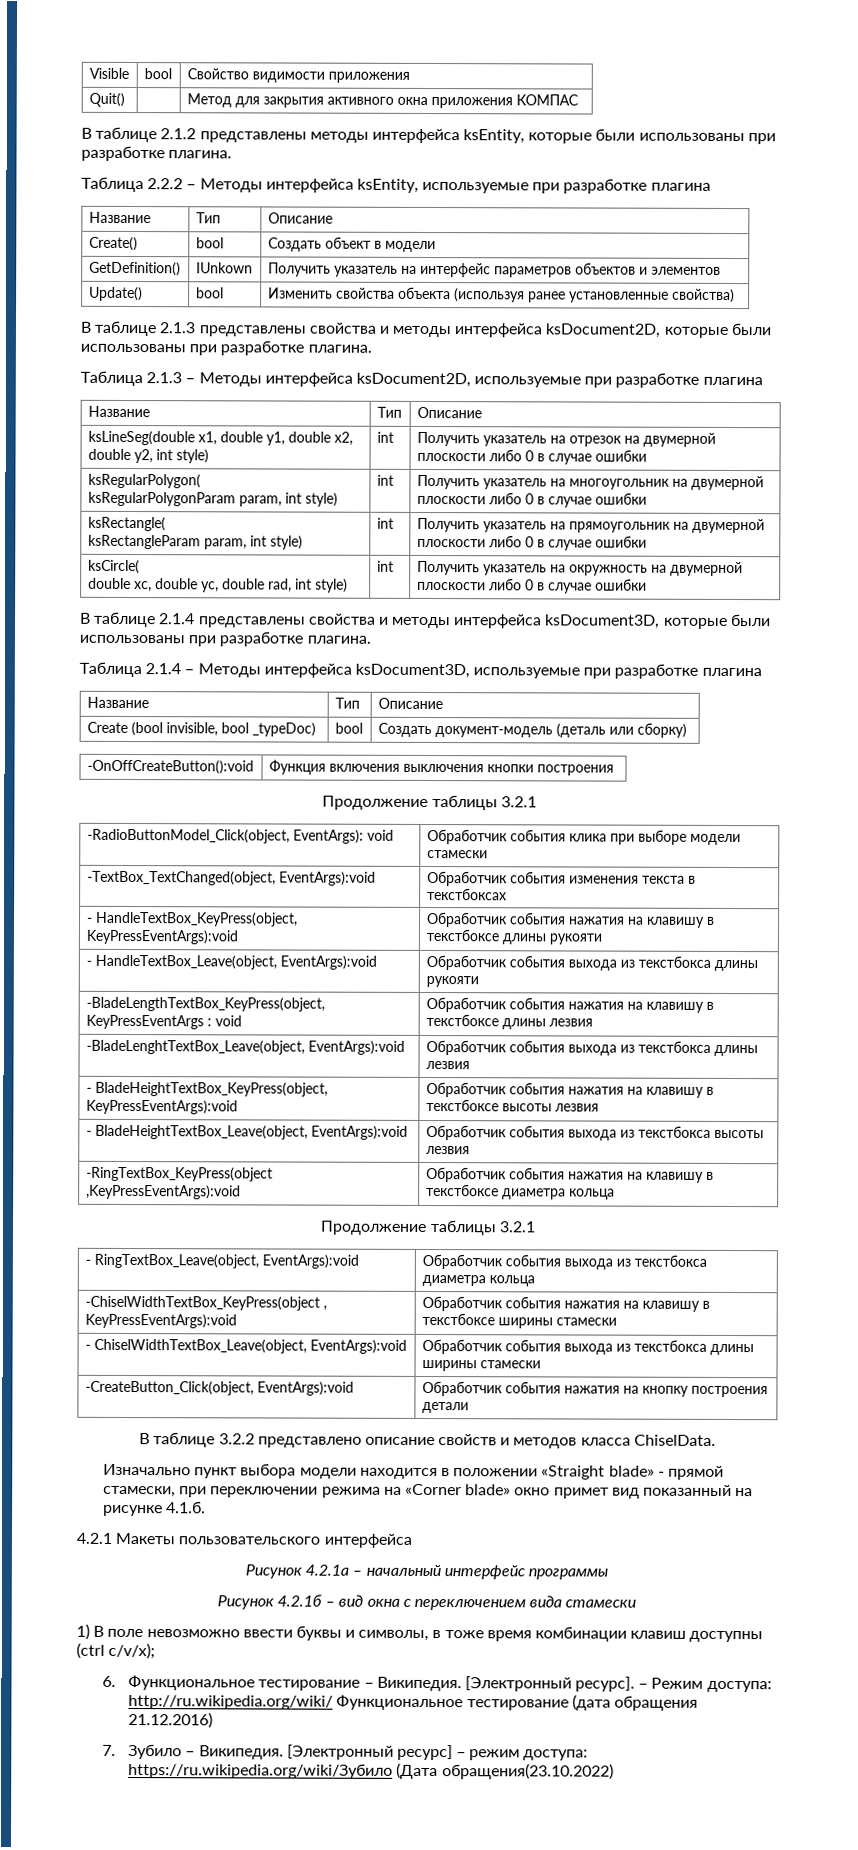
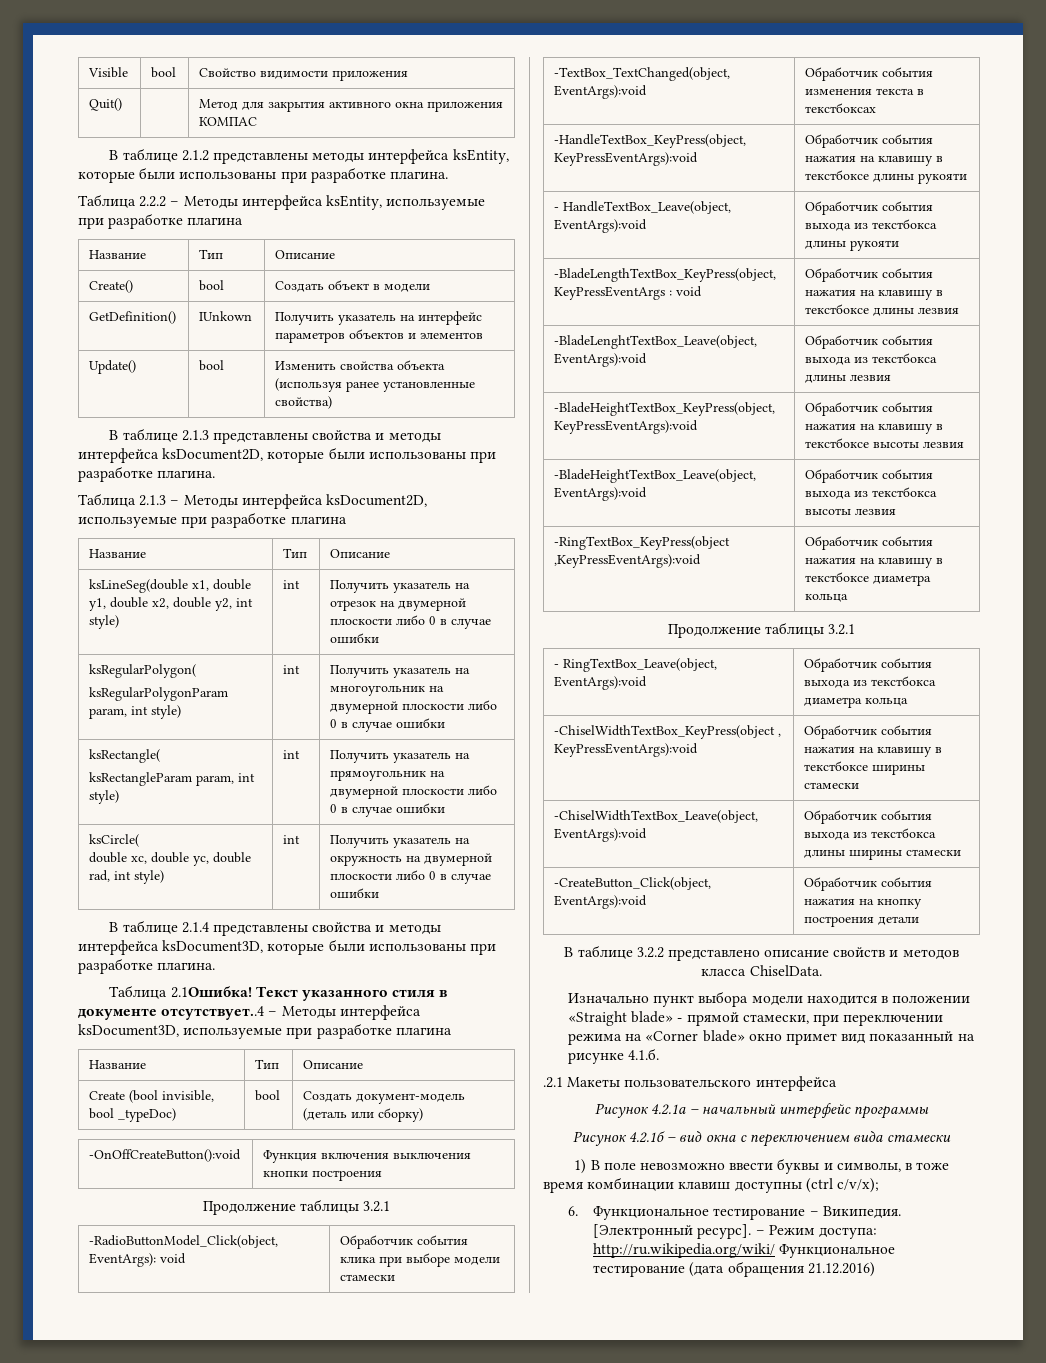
- Таблица 2.1.4 – Методы интерфейса ksDocument3D, используемые при разработке плагина
+ Таблица 2.1Ошибка! Текст указанного стиля в документе отсутствует..4 – Методы интерфейса ksDocument3D, используемые при разработке плагина
- - HandleTextBox_KeyPress(object, KeyPressEventArgs):void | Обработчик события нажатия на клавишу в текстбоксе длины рукояти
+ -HandleTextBox_KeyPress(object, KeyPressEventArgs):void | Обработчик события нажатия на клавишу в текстбоксе длины рукояти
- - BladeHeightTextBox_KeyPress(object, KeyPressEventArgs):void | Обработчик события нажатия на клавишу в текстбоксе высоты лезвия
+ -BladeHeightTextBox_KeyPress(object, KeyPressEventArgs):void | Обработчик события нажатия на клавишу в текстбоксе высоты лезвия
- - BladeHeightTextBox_Leave(object, EventArgs):void | Обработчик события выхода из текстбокса высоты лезвия
+ -BladeHeightTextBox_Leave(object, EventArgs):void | Обработчик события выхода из текстбокса высоты лезвия
- - ChiselWidthTextBox_Leave(object, EventArgs):void | Обработчик события выхода из текстбокса длины ширины стамески
+ -ChiselWidthTextBox_Leave(object, EventArgs):void | Обработчик события выхода из текстбокса длины ширины стамески
- 4.2.1 Макеты пользовательского интерфейса
+ .2.1 Макеты пользовательского интерфейса
- 7. Зубило – Википедия. [Электронный ресурс] – режим доступа: https://ru.wikipedia.org/wiki/Зубило (Дата обращения(23.10.2022)

